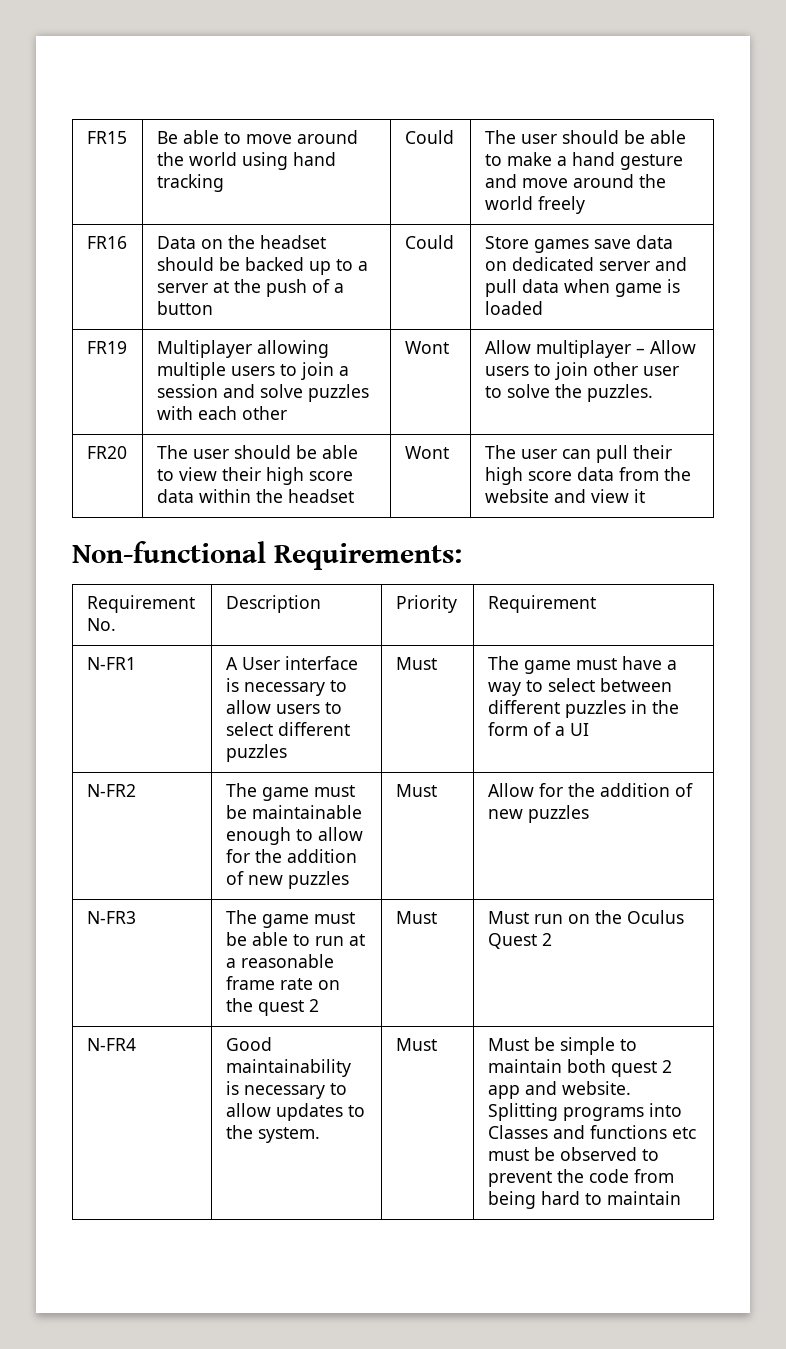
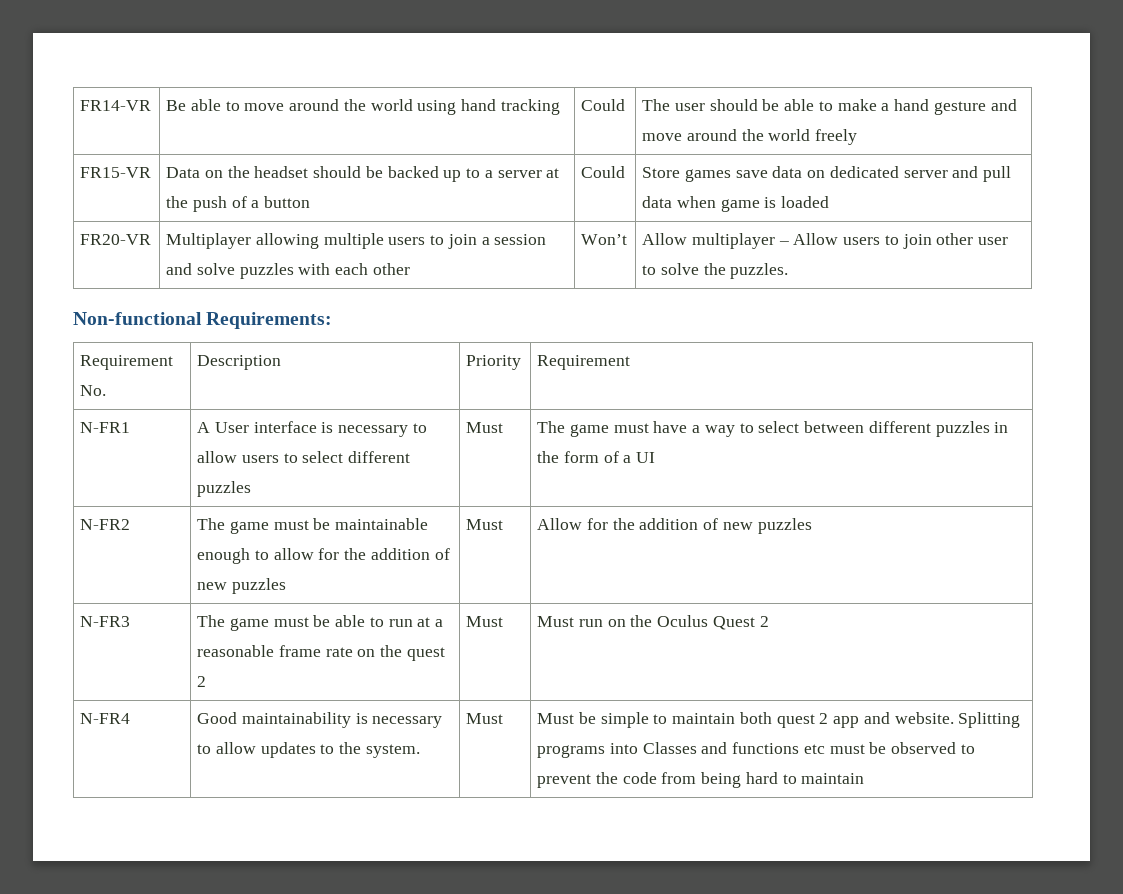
- FR15 | Be able to move around the world using hand tracking | Could | The user should be able to make a hand gesture and move around the world freely
+ FR14-VR | Be able to move around the world using hand tracking | Could | The user should be able to make a hand gesture and move around the world freely
- FR16 | Data on the headset should be backed up to a server at the push of a button | Could | Store games save data on dedicated server and pull data when game is loaded
+ FR15-VR | Data on the headset should be backed up to a server at the push of a button | Could | Store games save data on dedicated server and pull data when game is loaded
- FR19 | Multiplayer allowing multiple users to join a session and solve puzzles with each other | Wont | Allow multiplayer – Allow users to join other user to solve the puzzles.
+ FR20-VR | Multiplayer allowing multiple users to join a session and solve puzzles with each other | Won’t | Allow multiplayer – Allow users to join other user to solve the puzzles.
- FR20 | The user should be able to view their high score data within the headset | Wont | The user can pull their high score data from the website and view it

